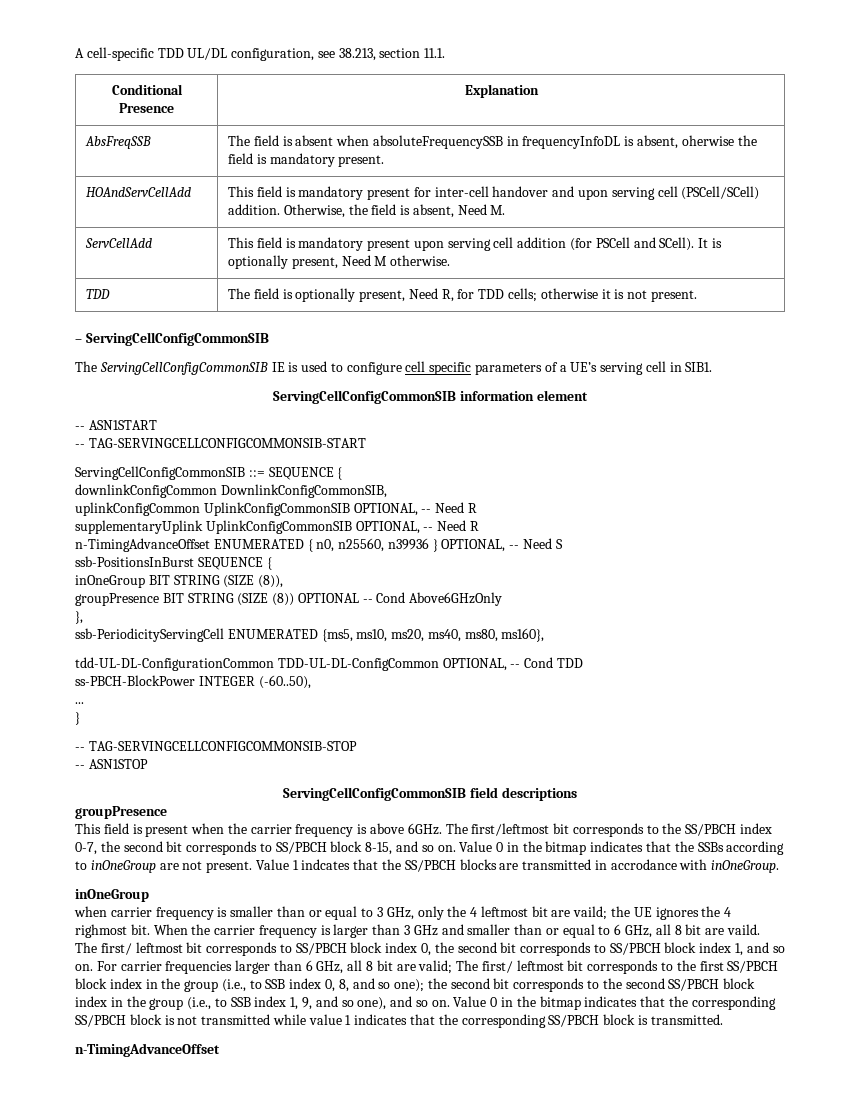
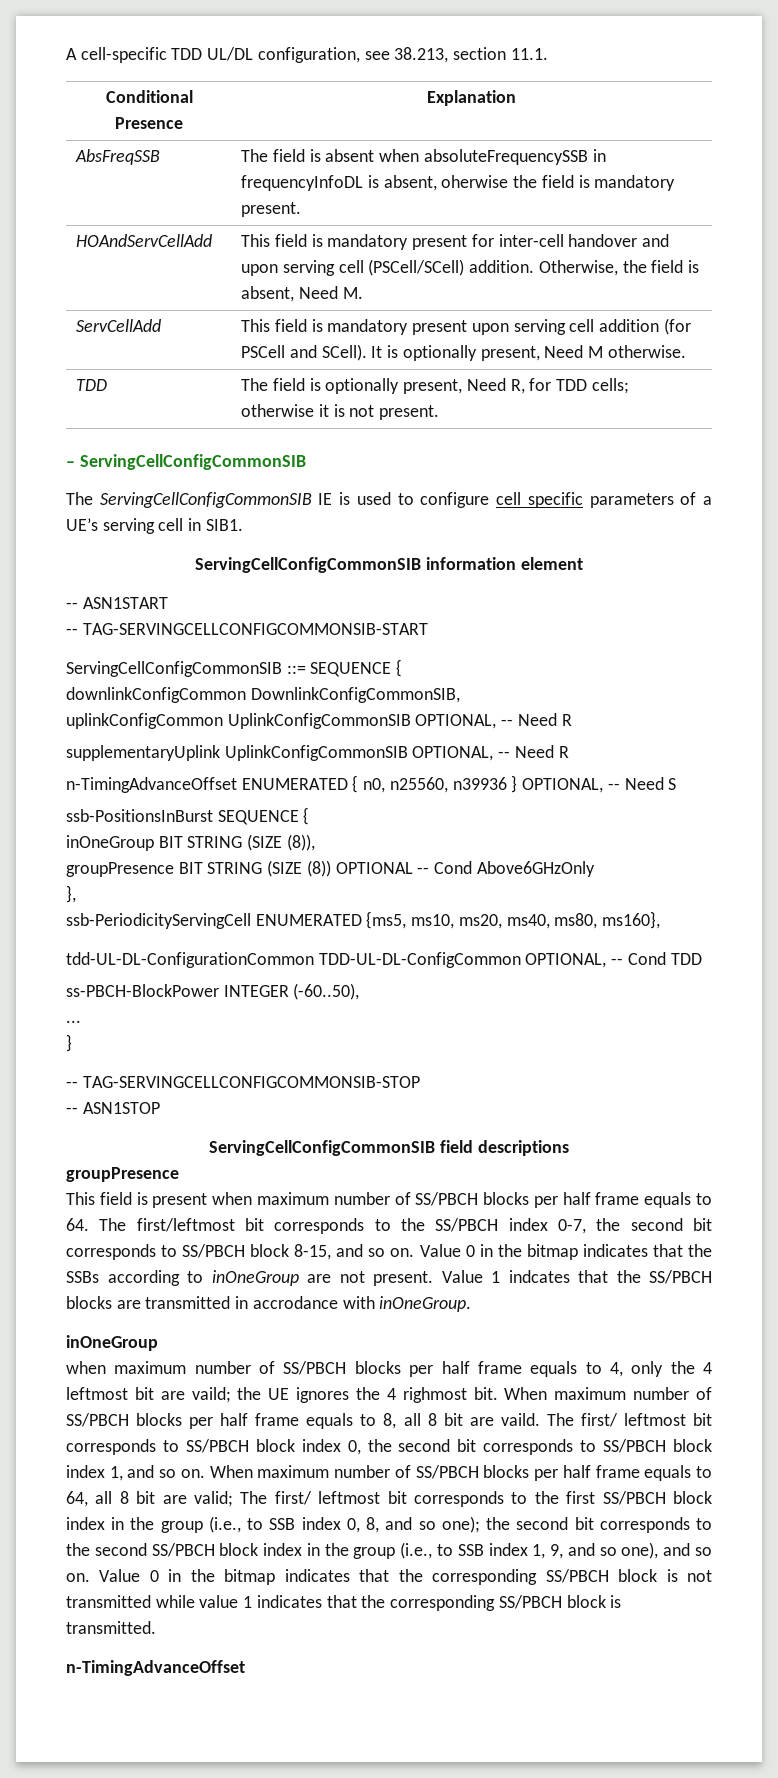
- This field is present when the carrier frequency is above 6GHz. The first/leftmost bit corresponds to the SS/PBCH index 0-7, the second bit corresponds to SS/PBCH block 8-15, and so on.
+ This field is present when maximum number of SS/PBCH blocks per half frame equals to 64. The first/leftmost bit corresponds to the SS/PBCH index 0-7, the second bit corresponds to SS/PBCH block 8-15, and so on.
- when carrier frequency is smaller than or equal to 3 GHz, only the 4 leftmost bit are vaild; the UE ignores the 4 righmost bit.
+ when maximum number of SS/PBCH blocks per half frame equals to 4, only the 4 leftmost bit are vaild; the UE ignores the 4 righmost bit.
- When the carrier frequency is larger than 3 GHz and smaller than or equal to 6 GHz, all 8 bit are vaild.
+ When maximum number of SS/PBCH blocks per half frame equals to 8, all 8 bit are vaild.
- For carrier frequencies larger than 6 GHz, all 8 bit are valid; The first/ leftmost bit corresponds to the first SS/PBCH block index in the group (i.e., to SSB index 0, 8, and so one); the second bit corresponds to the second SS/PBCH block index in the group (i.e., to SSB index 1, 9, and so one), and so on.
+ When maximum number of SS/PBCH blocks per half frame equals to 64, all 8 bit are valid; The first/ leftmost bit corresponds to the first SS/PBCH block index in the group (i.e., to SSB index 0, 8, and so one); the second bit corresponds to the second SS/PBCH block index in the group (i.e., to SSB index 1, 9, and so one), and so on.

